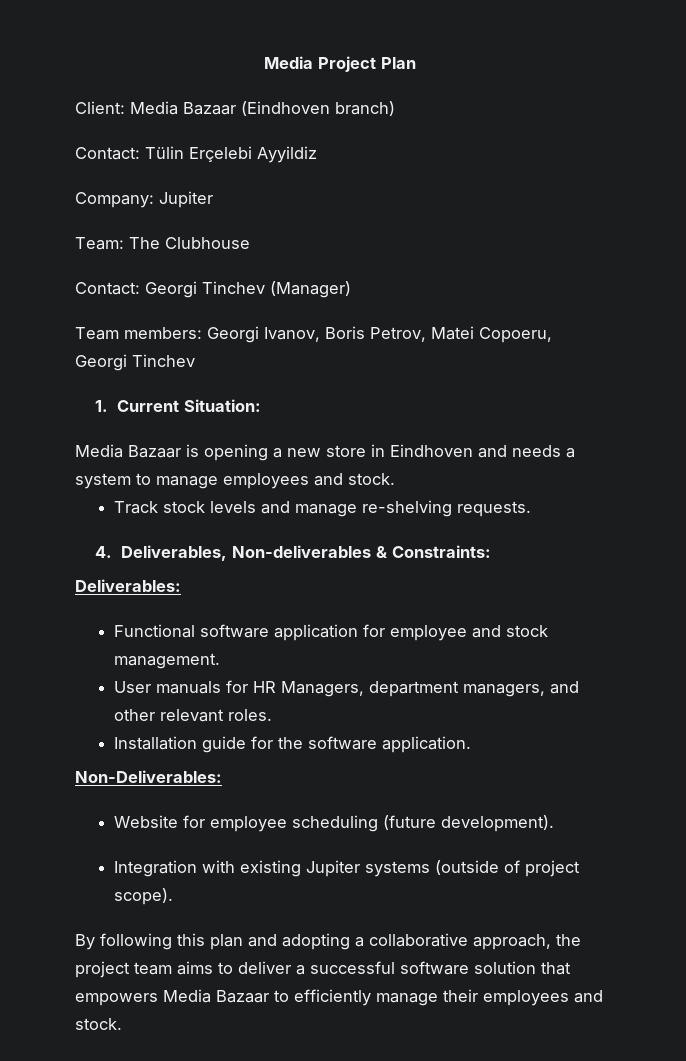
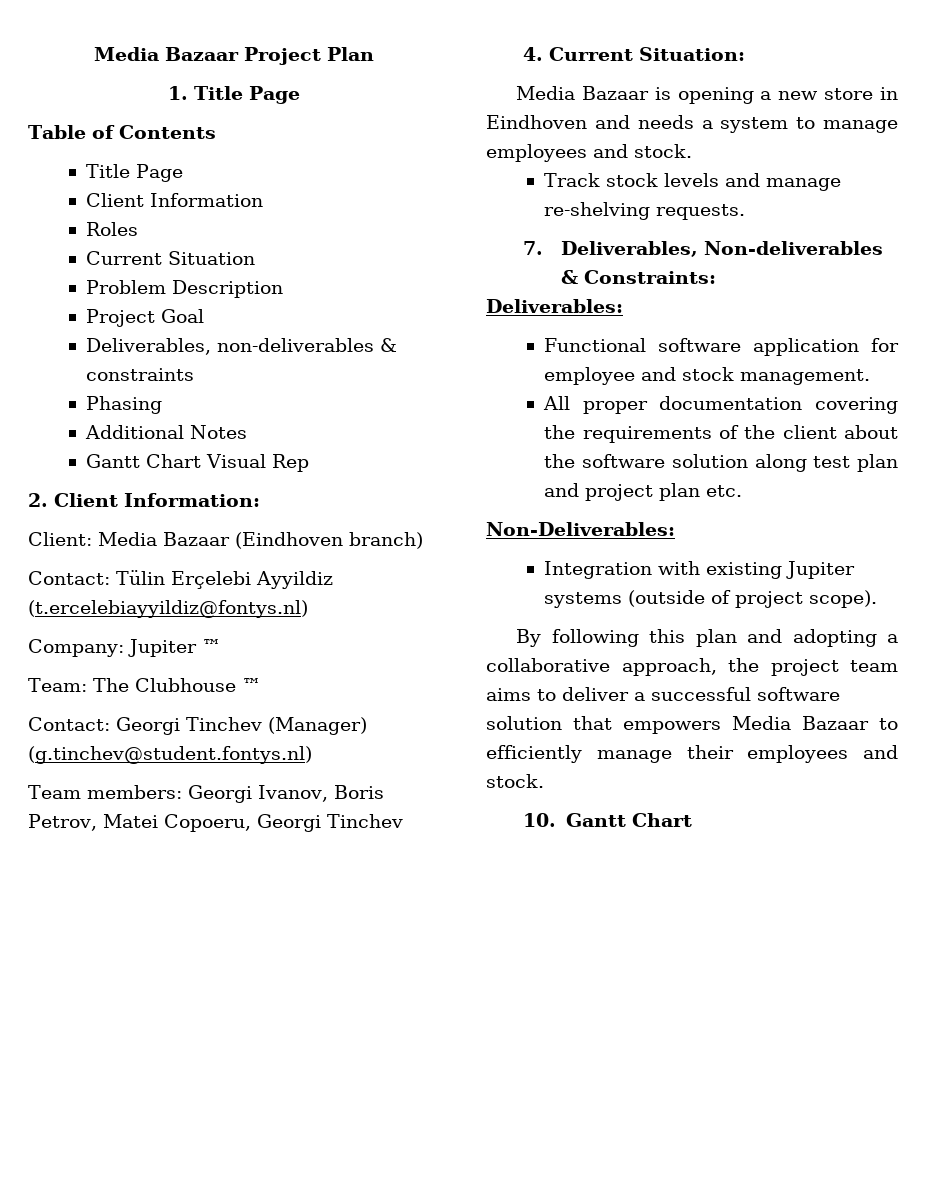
- Media Project Plan
+ Media Bazaar Project Plan
+ 1. Title Page
+ Table of Contents
+ Title Page
+ Client Information
+ Roles
+ Current Situation
+ Problem Description
+ Project Goal
+ Deliverables, non-deliverables & constraints
+ Phasing
+ Additional Notes
+ Gantt Chart Visual Rep
+ 2. Client Information:
- Contact: Tülin Erçelebi Ayyildiz
+ Contact: Tülin Erçelebi Ayyildiz (t.ercelebiayyildiz@fontys.nl)
- Company: Jupiter
+ Company: Jupiter ™
- Team: The Clubhouse
+ Team: The Clubhouse ™
- Contact: Georgi Tinchev (Manager)
+ Contact: Georgi Tinchev (Manager) (g.tinchev@student.fontys.nl)
- 1. Current Situation:
+ 4. Current Situation:
- 4. Deliverables, Non-deliverables & Constraints:
+ 7. Deliverables, Non-deliverables & Constraints:
- User manuals for HR Managers, department managers, and other relevant roles.
- Installation guide for the software application.
+ All proper documentation covering the requirements of the client about the software solution along test plan and project plan etc.
  Non-Deliverables:
- Website for employee scheduling (future development).
+ 10. Gantt Chart

